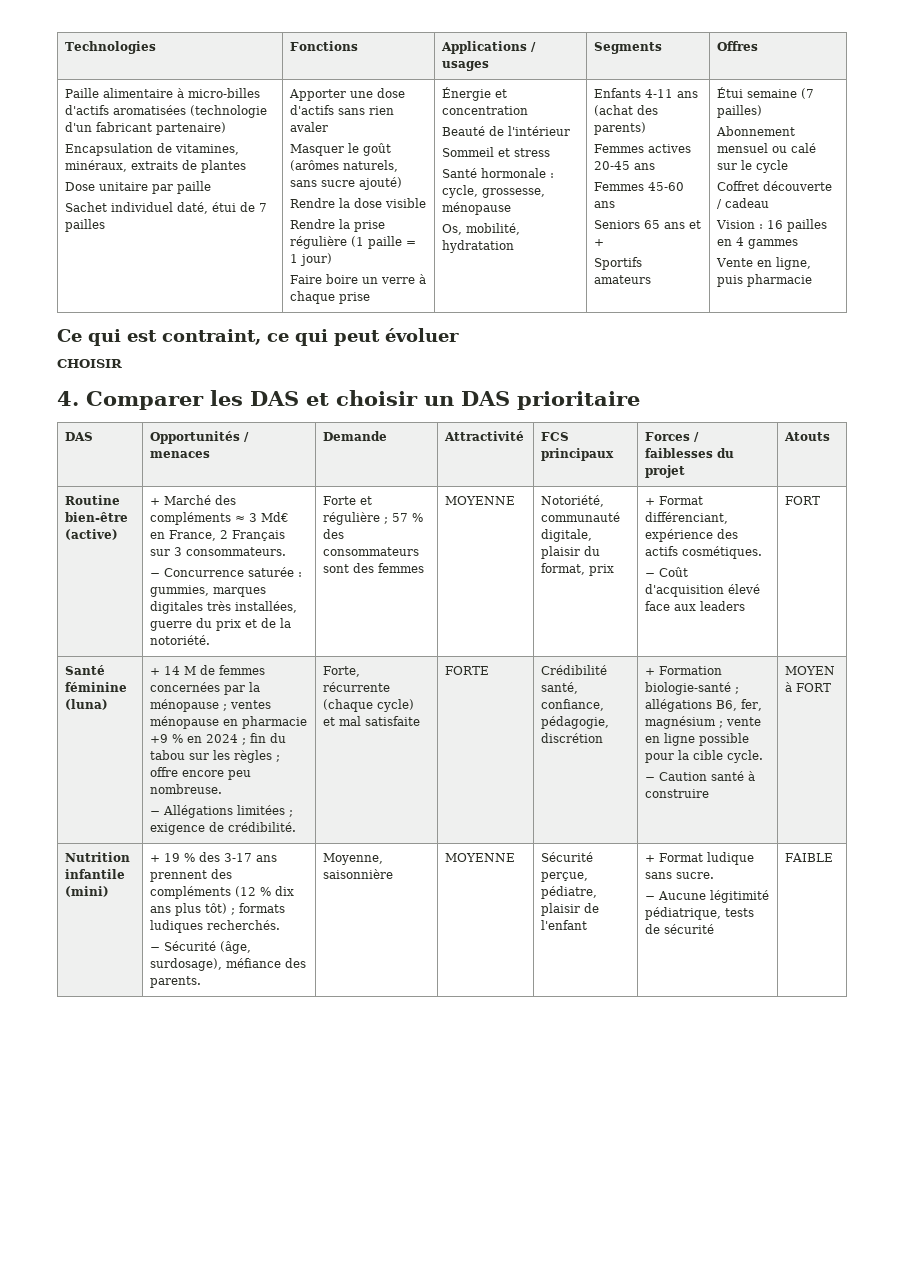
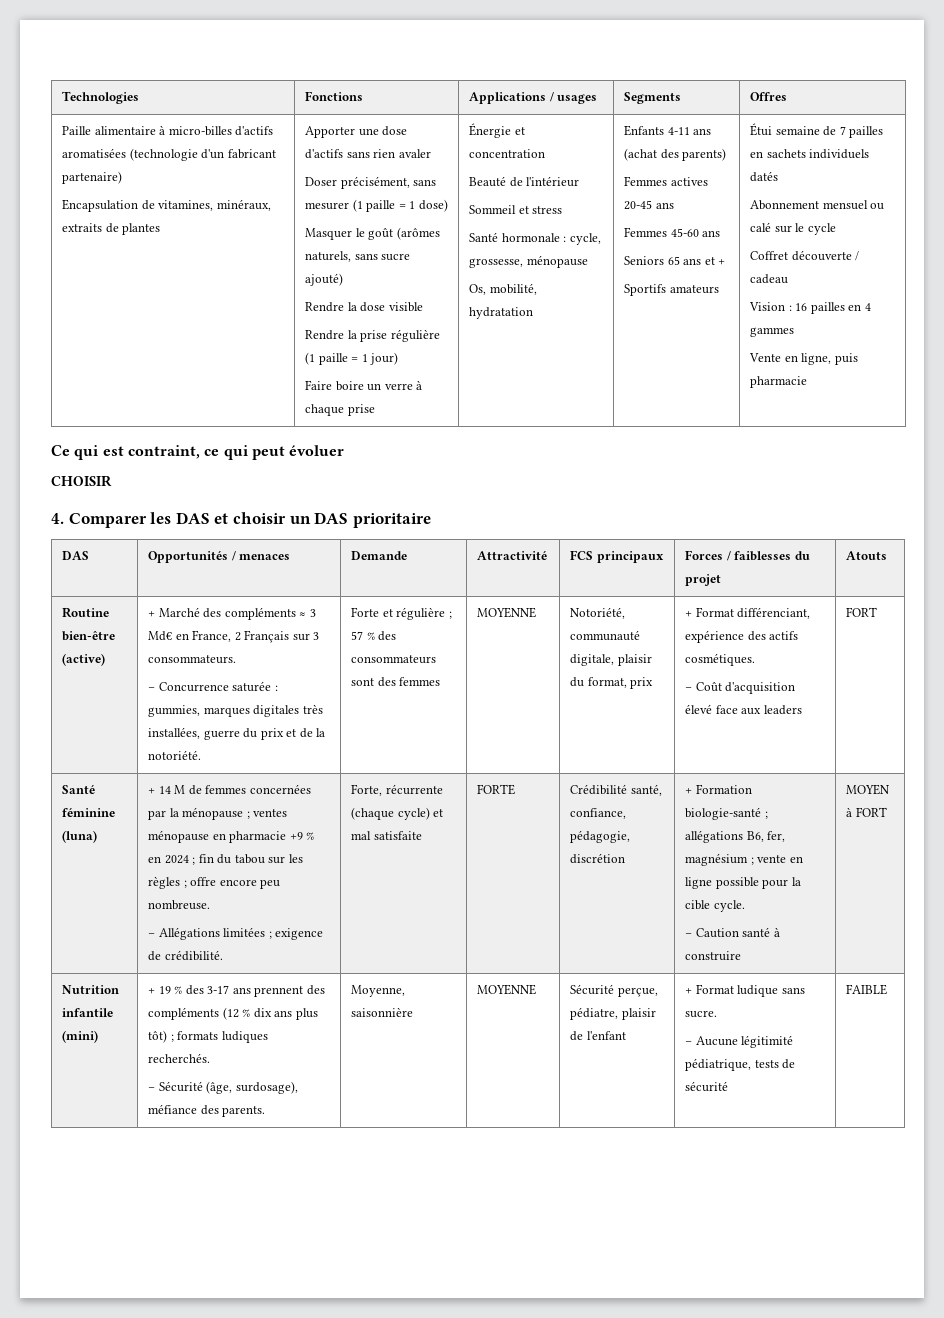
- Dose unitaire par paille
- Sachet individuel daté, étui de 7 pailles
+ Doser précisément, sans mesurer (1 paille = 1 dose)
- Étui semaine (7 pailles)
+ Étui semaine de 7 pailles en sachets individuels datés

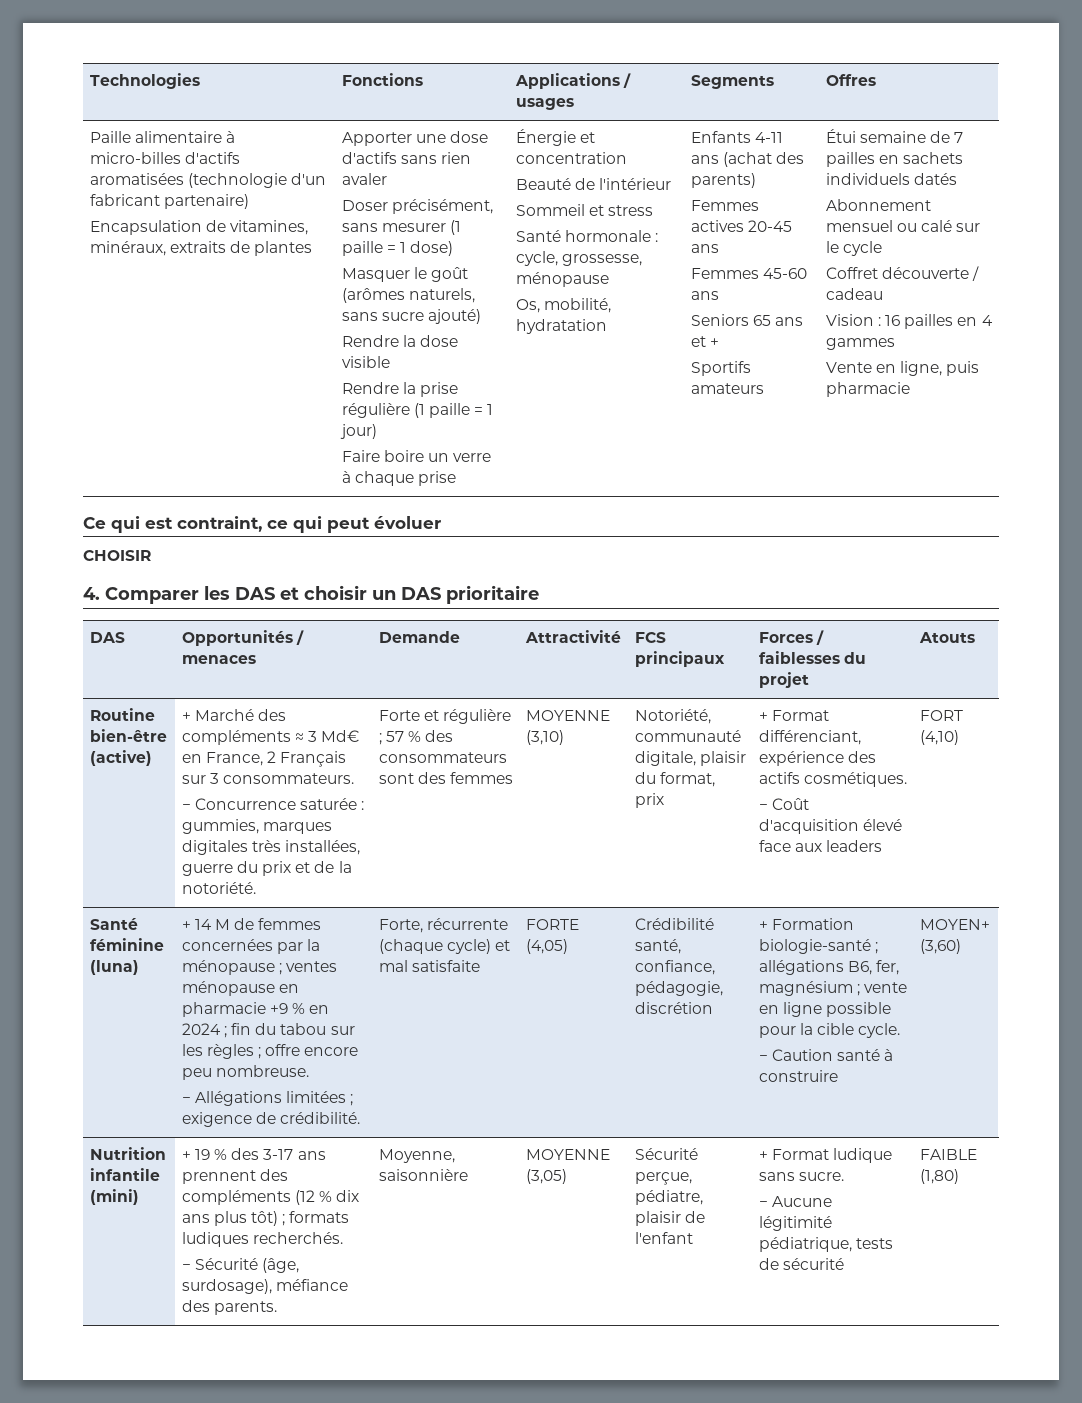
- Forte et régulière ; 57 % des consommateurs sont des femmes | MOYENNE
+ Forte et régulière ; 57 % des consommateurs sont des femmes | MOYENNE (3,10)
- − Coût d'acquisition élevé face aux leaders | FORT
+ − Coût d'acquisition élevé face aux leaders | FORT (4,10)
- FORTE
+ FORTE (4,05)
- MOYEN à FORT
+ MOYEN+ (3,60)
- Moyenne, saisonnière | MOYENNE
+ Moyenne, saisonnière | MOYENNE (3,05)
- FAIBLE
+ FAIBLE (1,80)

